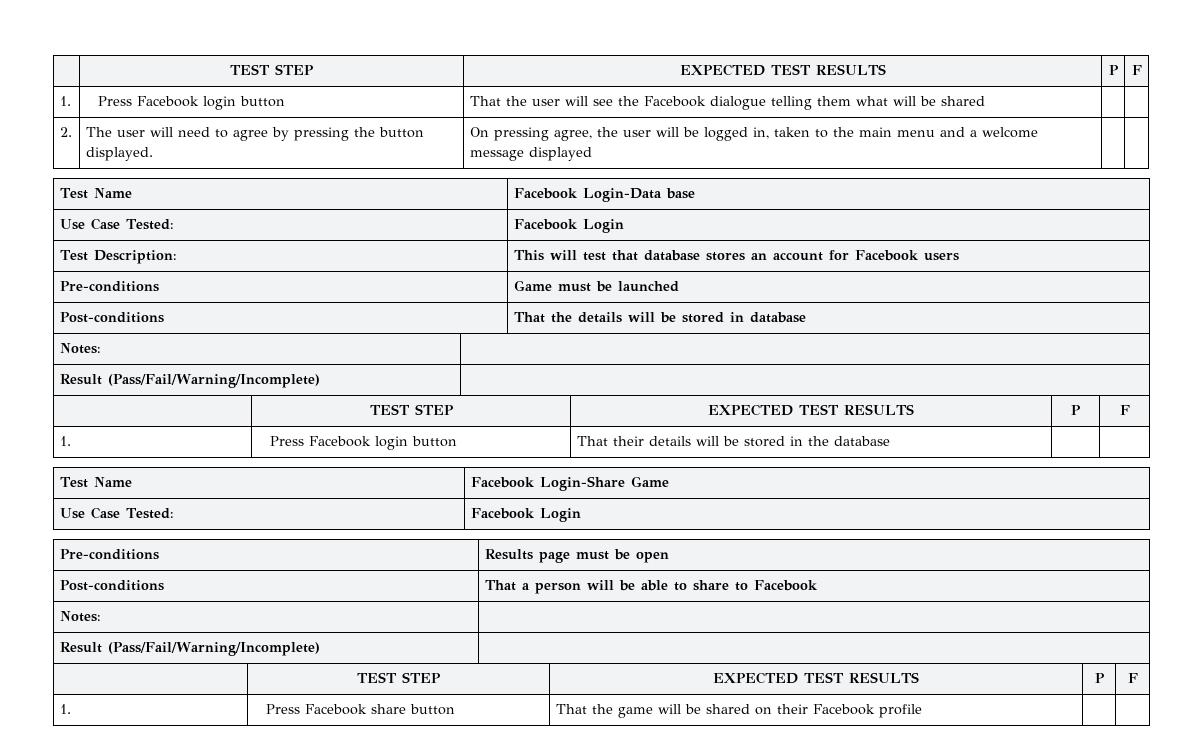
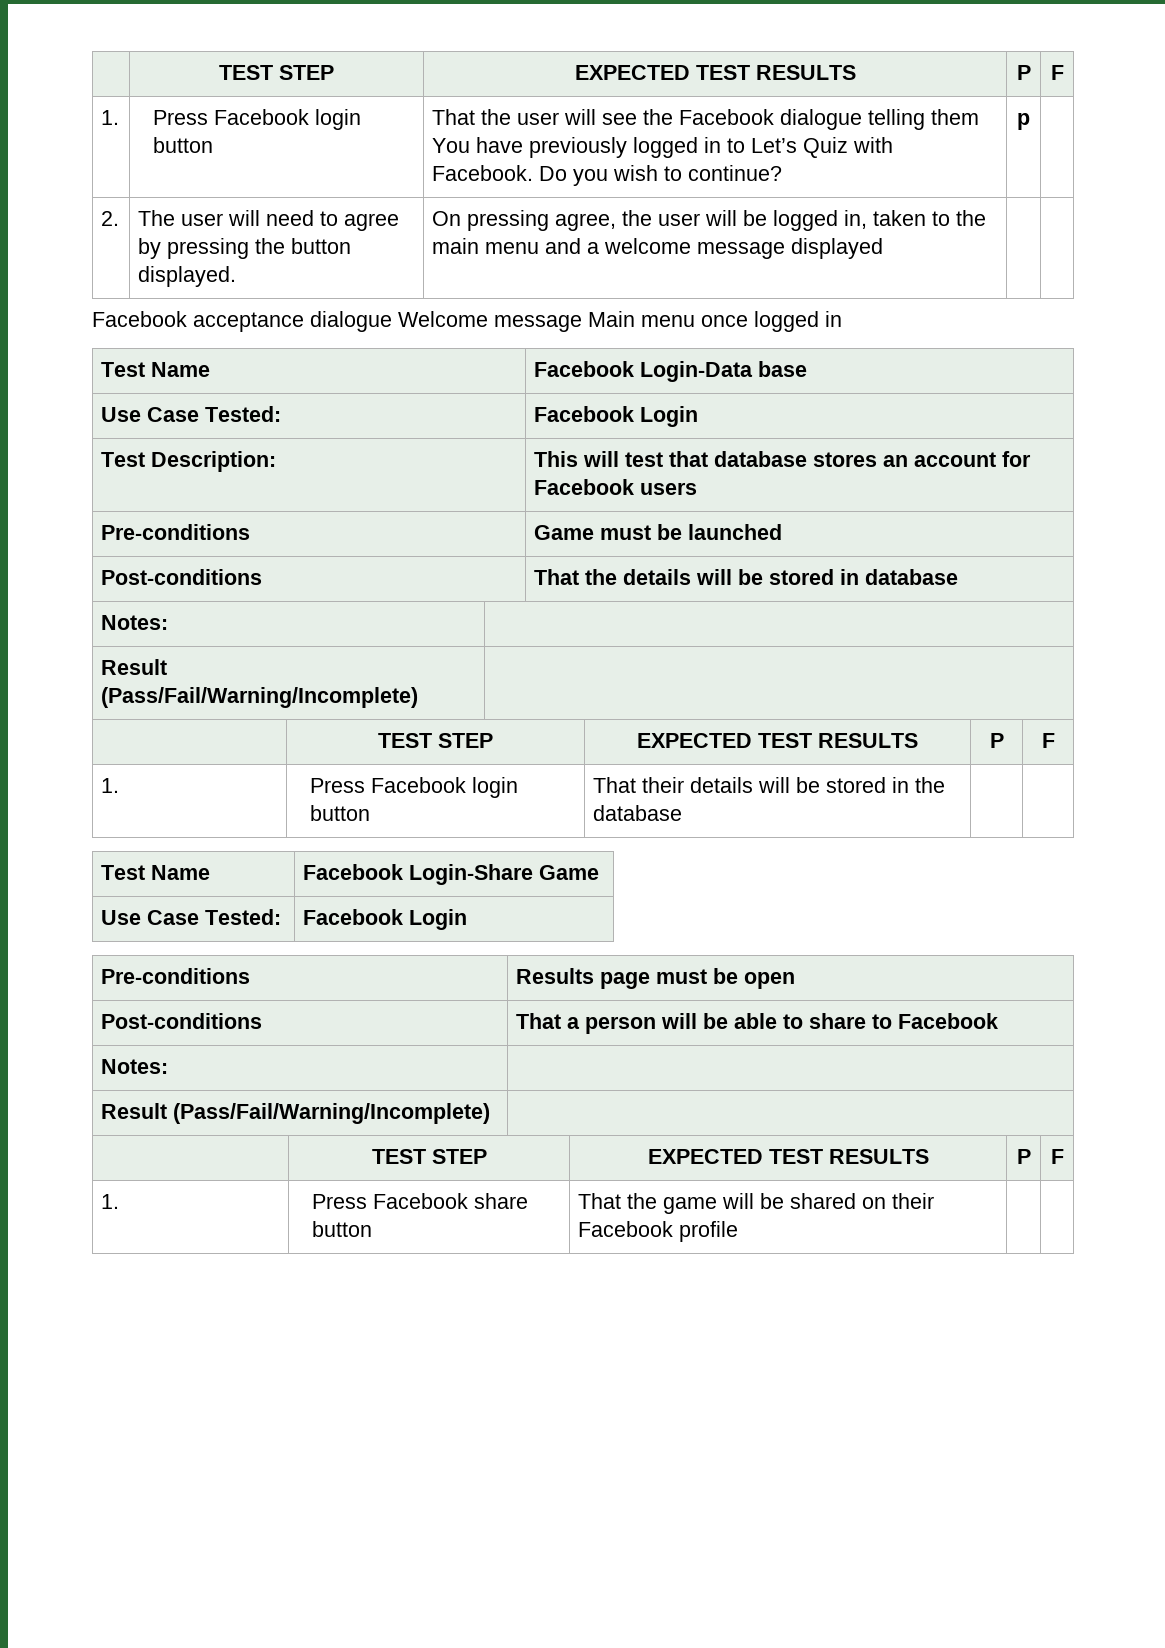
- 1. | Press Facebook login button | That the user will see the Facebook dialogue telling them what will be shared | |
+ 1. | Press Facebook login button | That the user will see the Facebook dialogue telling them You have previously logged in to Let’s Quiz with Facebook. Do you wish to continue? | p |
+ Facebook acceptance dialogue Welcome message Main menu once logged in

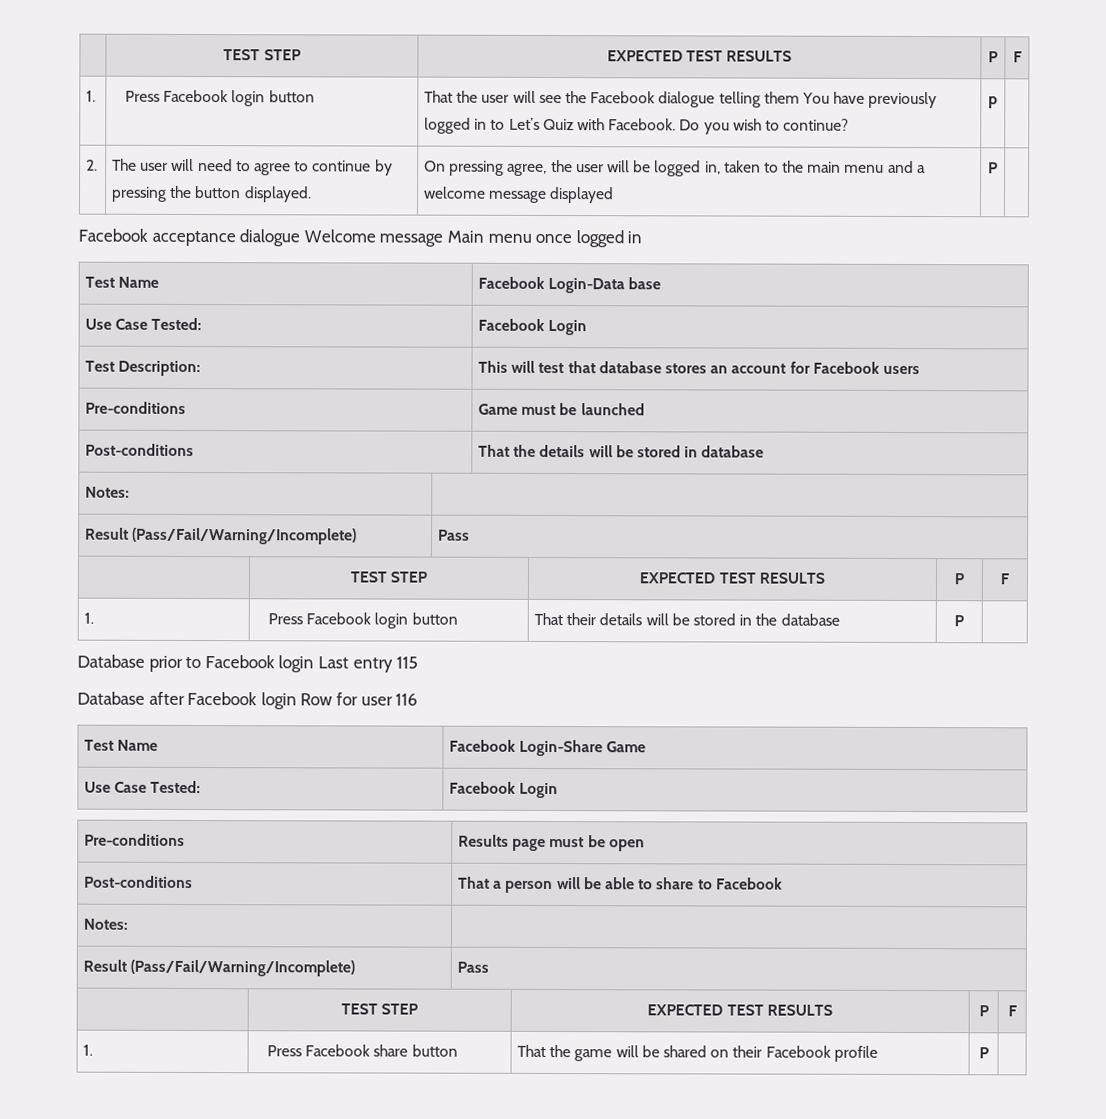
- 2. | The user will need to agree by pressing the button displayed. | On pressing agree, the user will be logged in, taken to the main menu and a welcome message displayed | |
+ 2. | The user will need to agree to continue by pressing the button displayed. | On pressing agree, the user will be logged in, taken to the main menu and a welcome message displayed | P |
  Post-conditions | That the details will be stored in database
  Notes: |
- Result (Pass/Fail/Warning/Incomplete) |
+ Result (Pass/Fail/Warning/Incomplete) | Pass
- 1. | Press Facebook login button | That their details will be stored in the database | |
+ 1. | Press Facebook login button | That their details will be stored in the database | P |
+ Database prior to Facebook login Last entry 115
+ Database after Facebook login Row for user 116
  Post-conditions | That a person will be able to share to Facebook
  Notes: |
- Result (Pass/Fail/Warning/Incomplete) |
+ Result (Pass/Fail/Warning/Incomplete) | Pass
- 1. | Press Facebook share button | That the game will be shared on their Facebook profile | |
+ 1. | Press Facebook share button | That the game will be shared on their Facebook profile | P |

